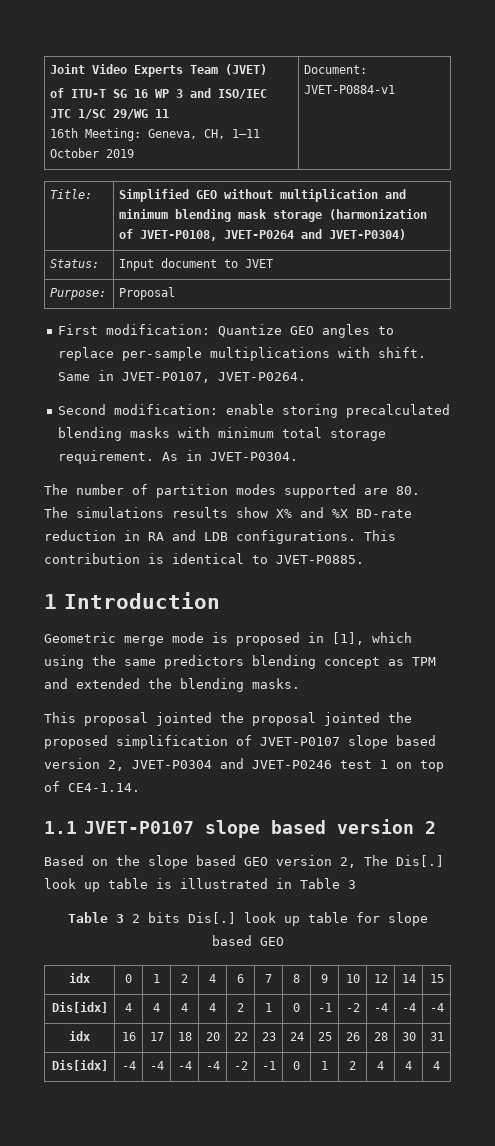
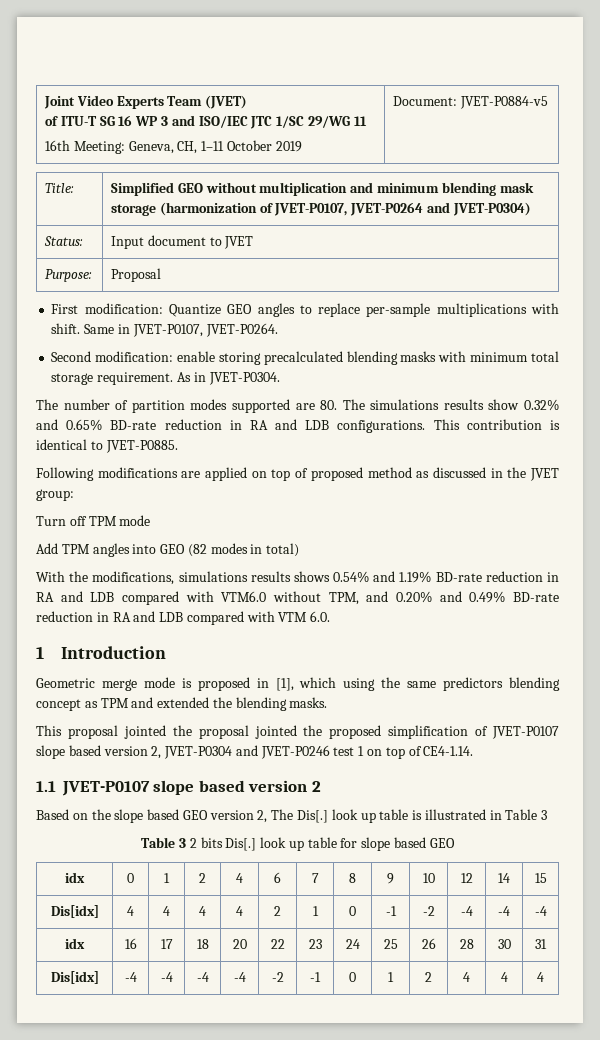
  Joint Video Experts Team (JVET)
  of ITU-T SG 16 WP 3 and ISO/IEC JTC 1/SC 29/WG 11
- 16th Meeting: Geneva, CH, 1–11 October 2019 | Document: JVET-P0884-v1
+ 16th Meeting: Geneva, CH, 1–11 October 2019 | Document: JVET-P0884-v5
- Title: | Simplified GEO without multiplication and minimum blending mask storage (harmonization of JVET-P0108, JVET-P0264 and JVET-P0304)
+ Title: | Simplified GEO without multiplication and minimum blending mask storage (harmonization of JVET-P0107, JVET-P0264 and JVET-P0304)
- The number of partition modes supported are 80. The simulations results show X% and %X BD-rate reduction in RA and LDB configurations.
+ The number of partition modes supported are 80. The simulations results show 0.32% and 0.65% BD-rate reduction in RA and LDB configurations.
+ Following modifications are applied on top of proposed method as discussed in the JVET group:
+ Turn off TPM mode
+ Add TPM angles into GEO (82 modes in total)
+ With the modifications, simulations results shows 0.54% and 1.19% BD-rate reduction in RA and LDB compared with VTM6.0 without TPM, and 0.20% and 0.49% BD-rate reduction in RA and LDB compared with VTM 6.0.

